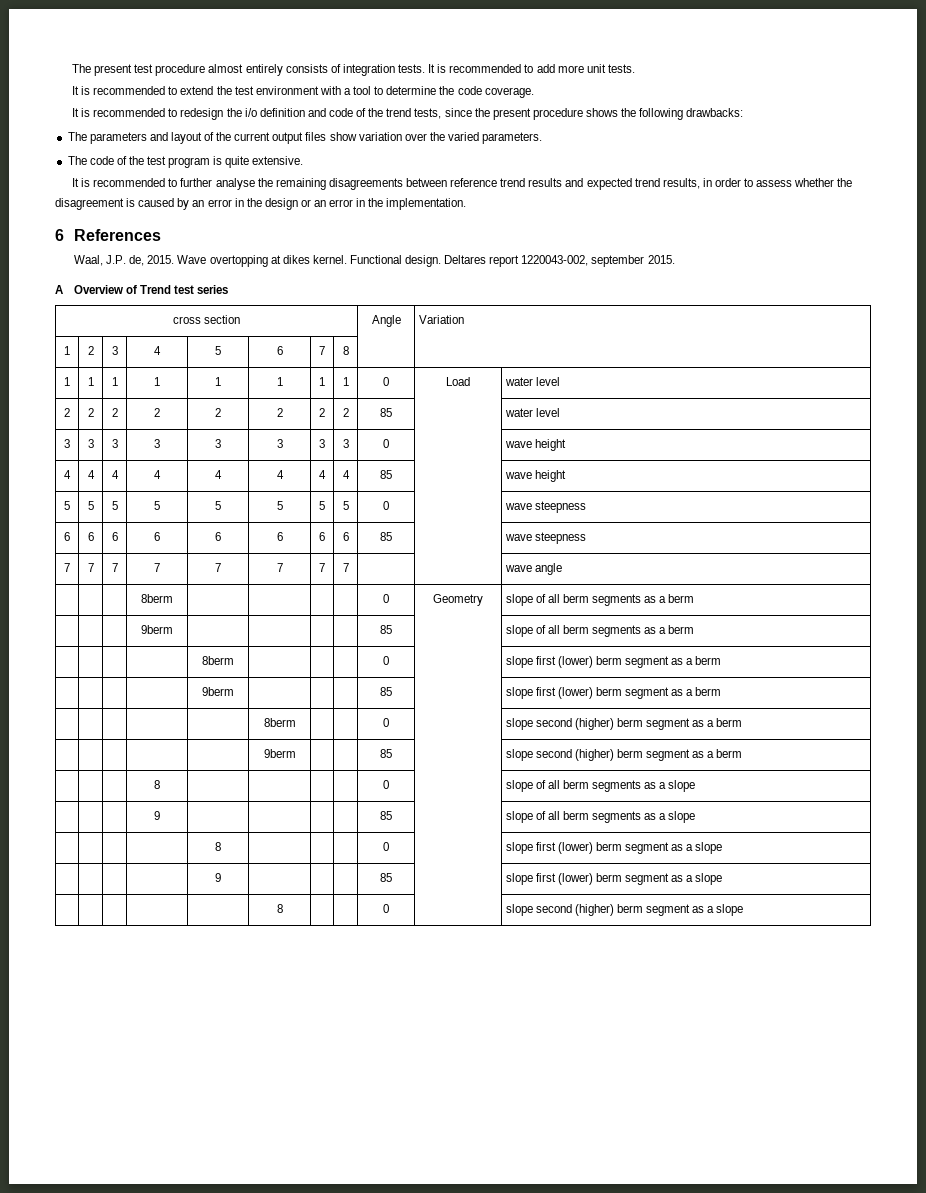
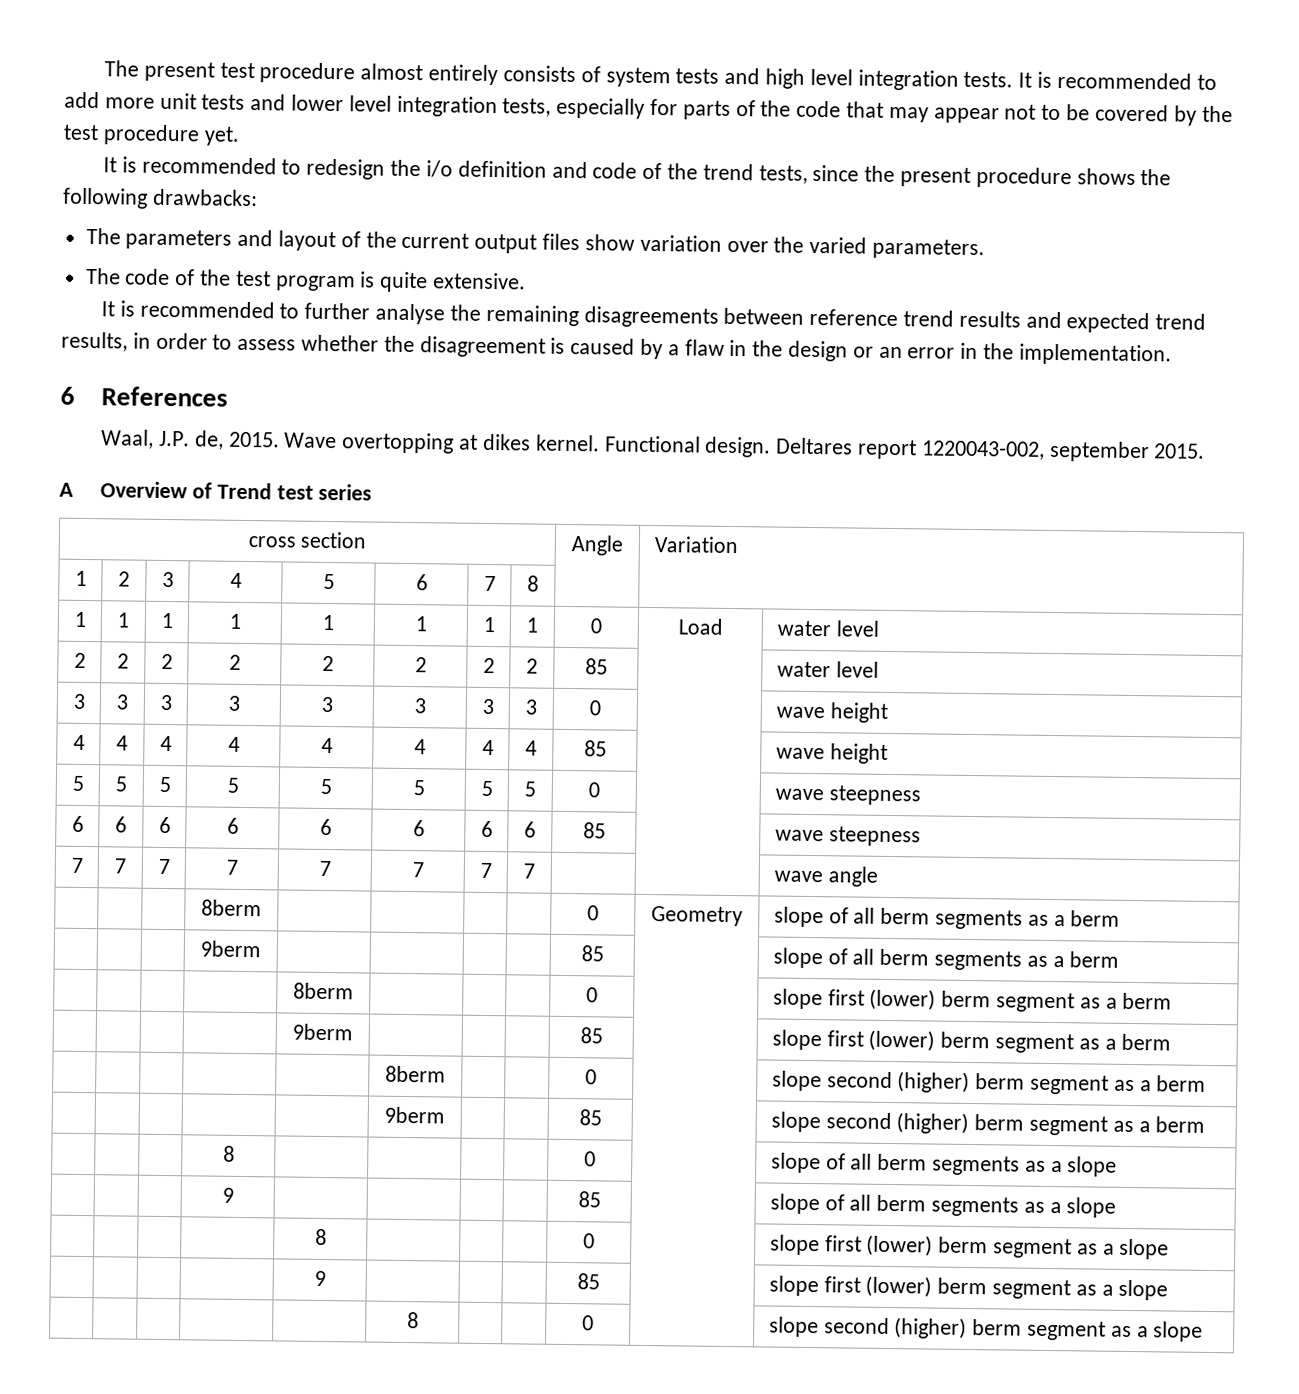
- The present test procedure almost entirely consists of integration tests.
+ The present test procedure almost entirely consists of system tests and high level integration tests.
- It is recommended to add more unit tests.
- It is recommended to extend the test environment with a tool to determine the code coverage.
+ It is recommended to add more unit tests and lower level integration tests, especially for parts of the code that may appear not to be covered by the test procedure yet.
- It is recommended to further analyse the remaining disagreements between reference trend results and expected trend results, in order to assess whether the disagreement is caused by an error in the design or an error in the implementation.
+ It is recommended to further analyse the remaining disagreements between reference trend results and expected trend results, in order to assess whether the disagreement is caused by a flaw in the design or an error in the implementation.

